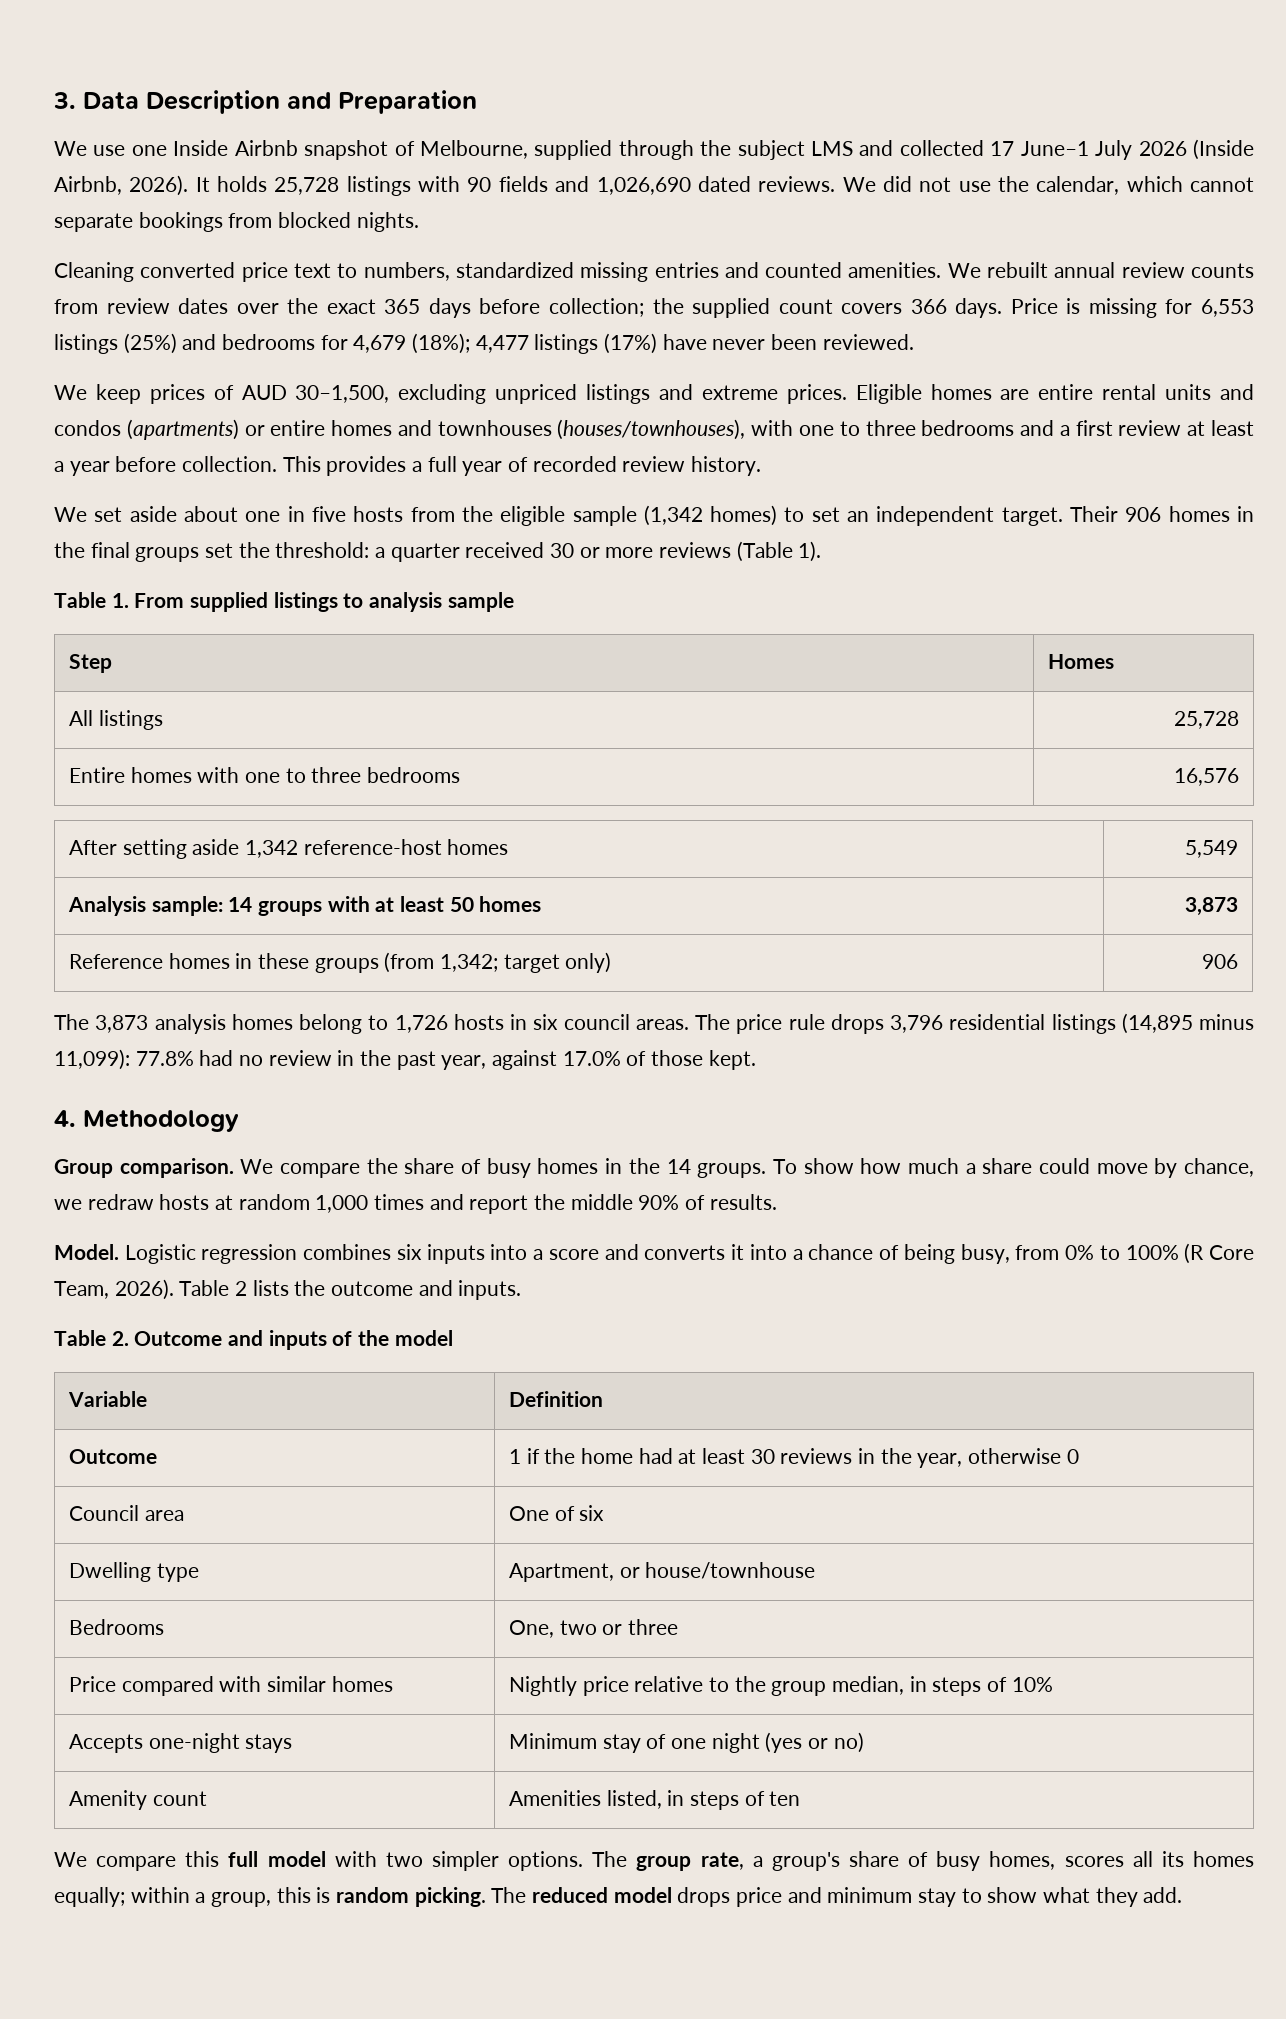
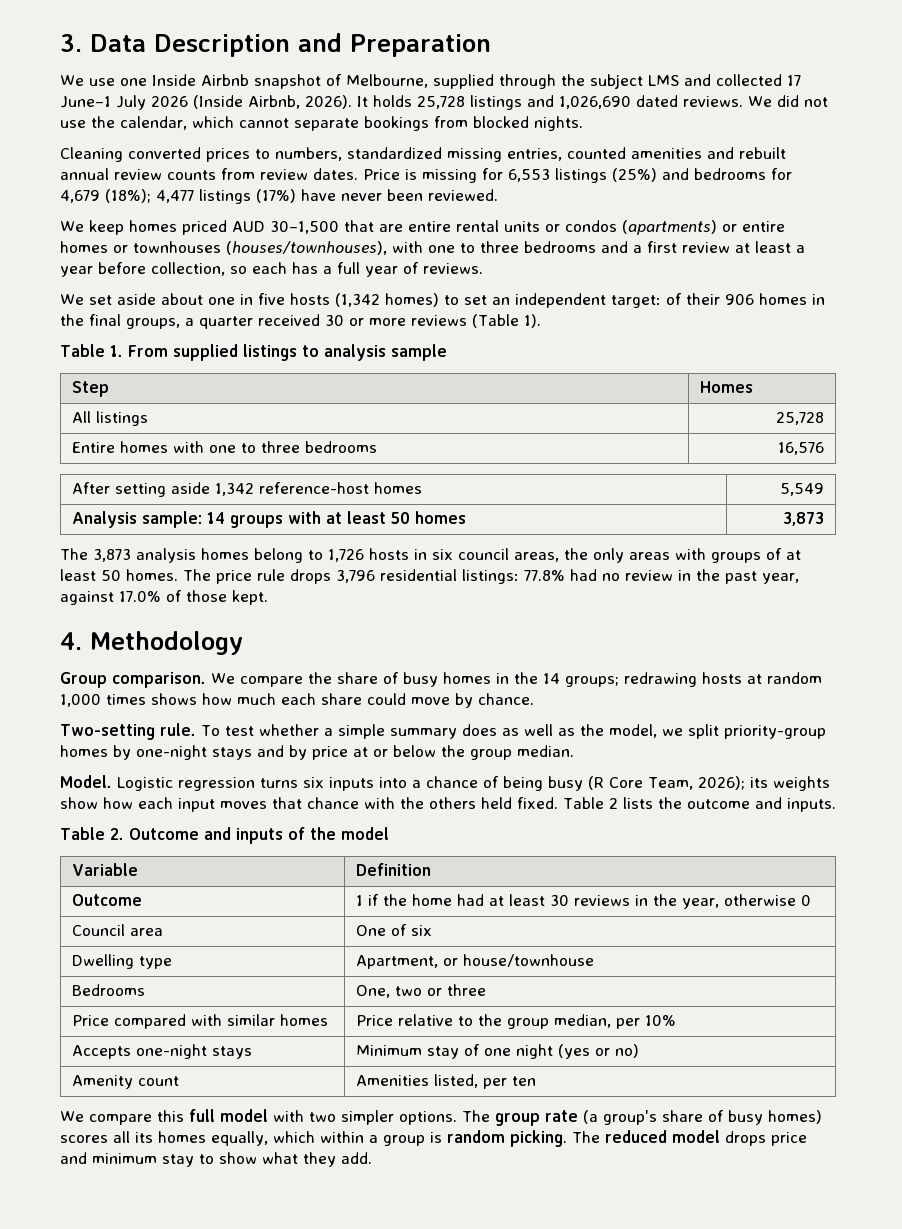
- It holds 25,728 listings with 90 fields and 1,026,690 dated reviews.
+ It holds 25,728 listings and 1,026,690 dated reviews.
- Cleaning converted price text to numbers, standardized missing entries and counted amenities. We rebuilt annual review counts from review dates over the exact 365 days before collection; the supplied count covers 366 days.
+ Cleaning converted prices to numbers, standardized missing entries, counted amenities and rebuilt annual review counts from review dates.
- We keep prices of AUD 30–1,500, excluding unpriced listings and extreme prices. Eligible homes are entire rental units and condos (apartments) or entire homes and townhouses (houses/townhouses), with one to three bedrooms and a first review at least a year before collection. This provides a full year of recorded review history.
+ We keep homes priced AUD 30–1,500 that are entire rental units or condos (apartments) or entire homes or townhouses (houses/townhouses), with one to three bedrooms and a first review at least a year before collection, so each has a full year of reviews.
- We set aside about one in five hosts from the eligible sample (1,342 homes) to set an independent target. Their 906 homes in the final groups set the threshold: a quarter received 30 or more reviews (Table 1).
+ We set aside about one in five hosts (1,342 homes) to set an independent target: of their 906 homes in the final groups, a quarter received 30 or more reviews (Table 1).
- Reference homes in these groups (from 1,342; target only) | 906
- The 3,873 analysis homes belong to 1,726 hosts in six council areas.
+ The 3,873 analysis homes belong to 1,726 hosts in six council areas, the only areas with groups of at least 50 homes.
- The price rule drops 3,796 residential listings (14,895 minus 11,099): 77.8% had no review in the past year, against 17.0% of those kept.
+ The price rule drops 3,796 residential listings: 77.8% had no review in the past year, against 17.0% of those kept.
- We compare the share of busy homes in the 14 groups. To show how much a share could move by chance, we redraw hosts at random 1,000 times and report the middle 90% of results.
+ We compare the share of busy homes in the 14 groups; redrawing hosts at random 1,000 times shows how much each share could move by chance.
+ Two-setting rule. To test whether a simple summary does as well as the model, we split priority-group homes by one-night stays and by price at or below the group median.
- Logistic regression combines six inputs into a score and converts it into a chance of being busy, from 0% to 100% (R Core Team, 2026).
+ Logistic regression turns six inputs into a chance of being busy (R Core Team, 2026); its weights show how each input moves that chance with the others held fixed.
- Price compared with similar homes | Nightly price relative to the group median, in steps of 10%
+ Price compared with similar homes | Price relative to the group median, per 10%
- Amenity count | Amenities listed, in steps of ten
+ Amenity count | Amenities listed, per ten
- The group rate, a group's share of busy homes, scores all its homes equally; within a group, this is random picking.
+ The group rate (a group's share of busy homes) scores all its homes equally, which within a group is random picking.

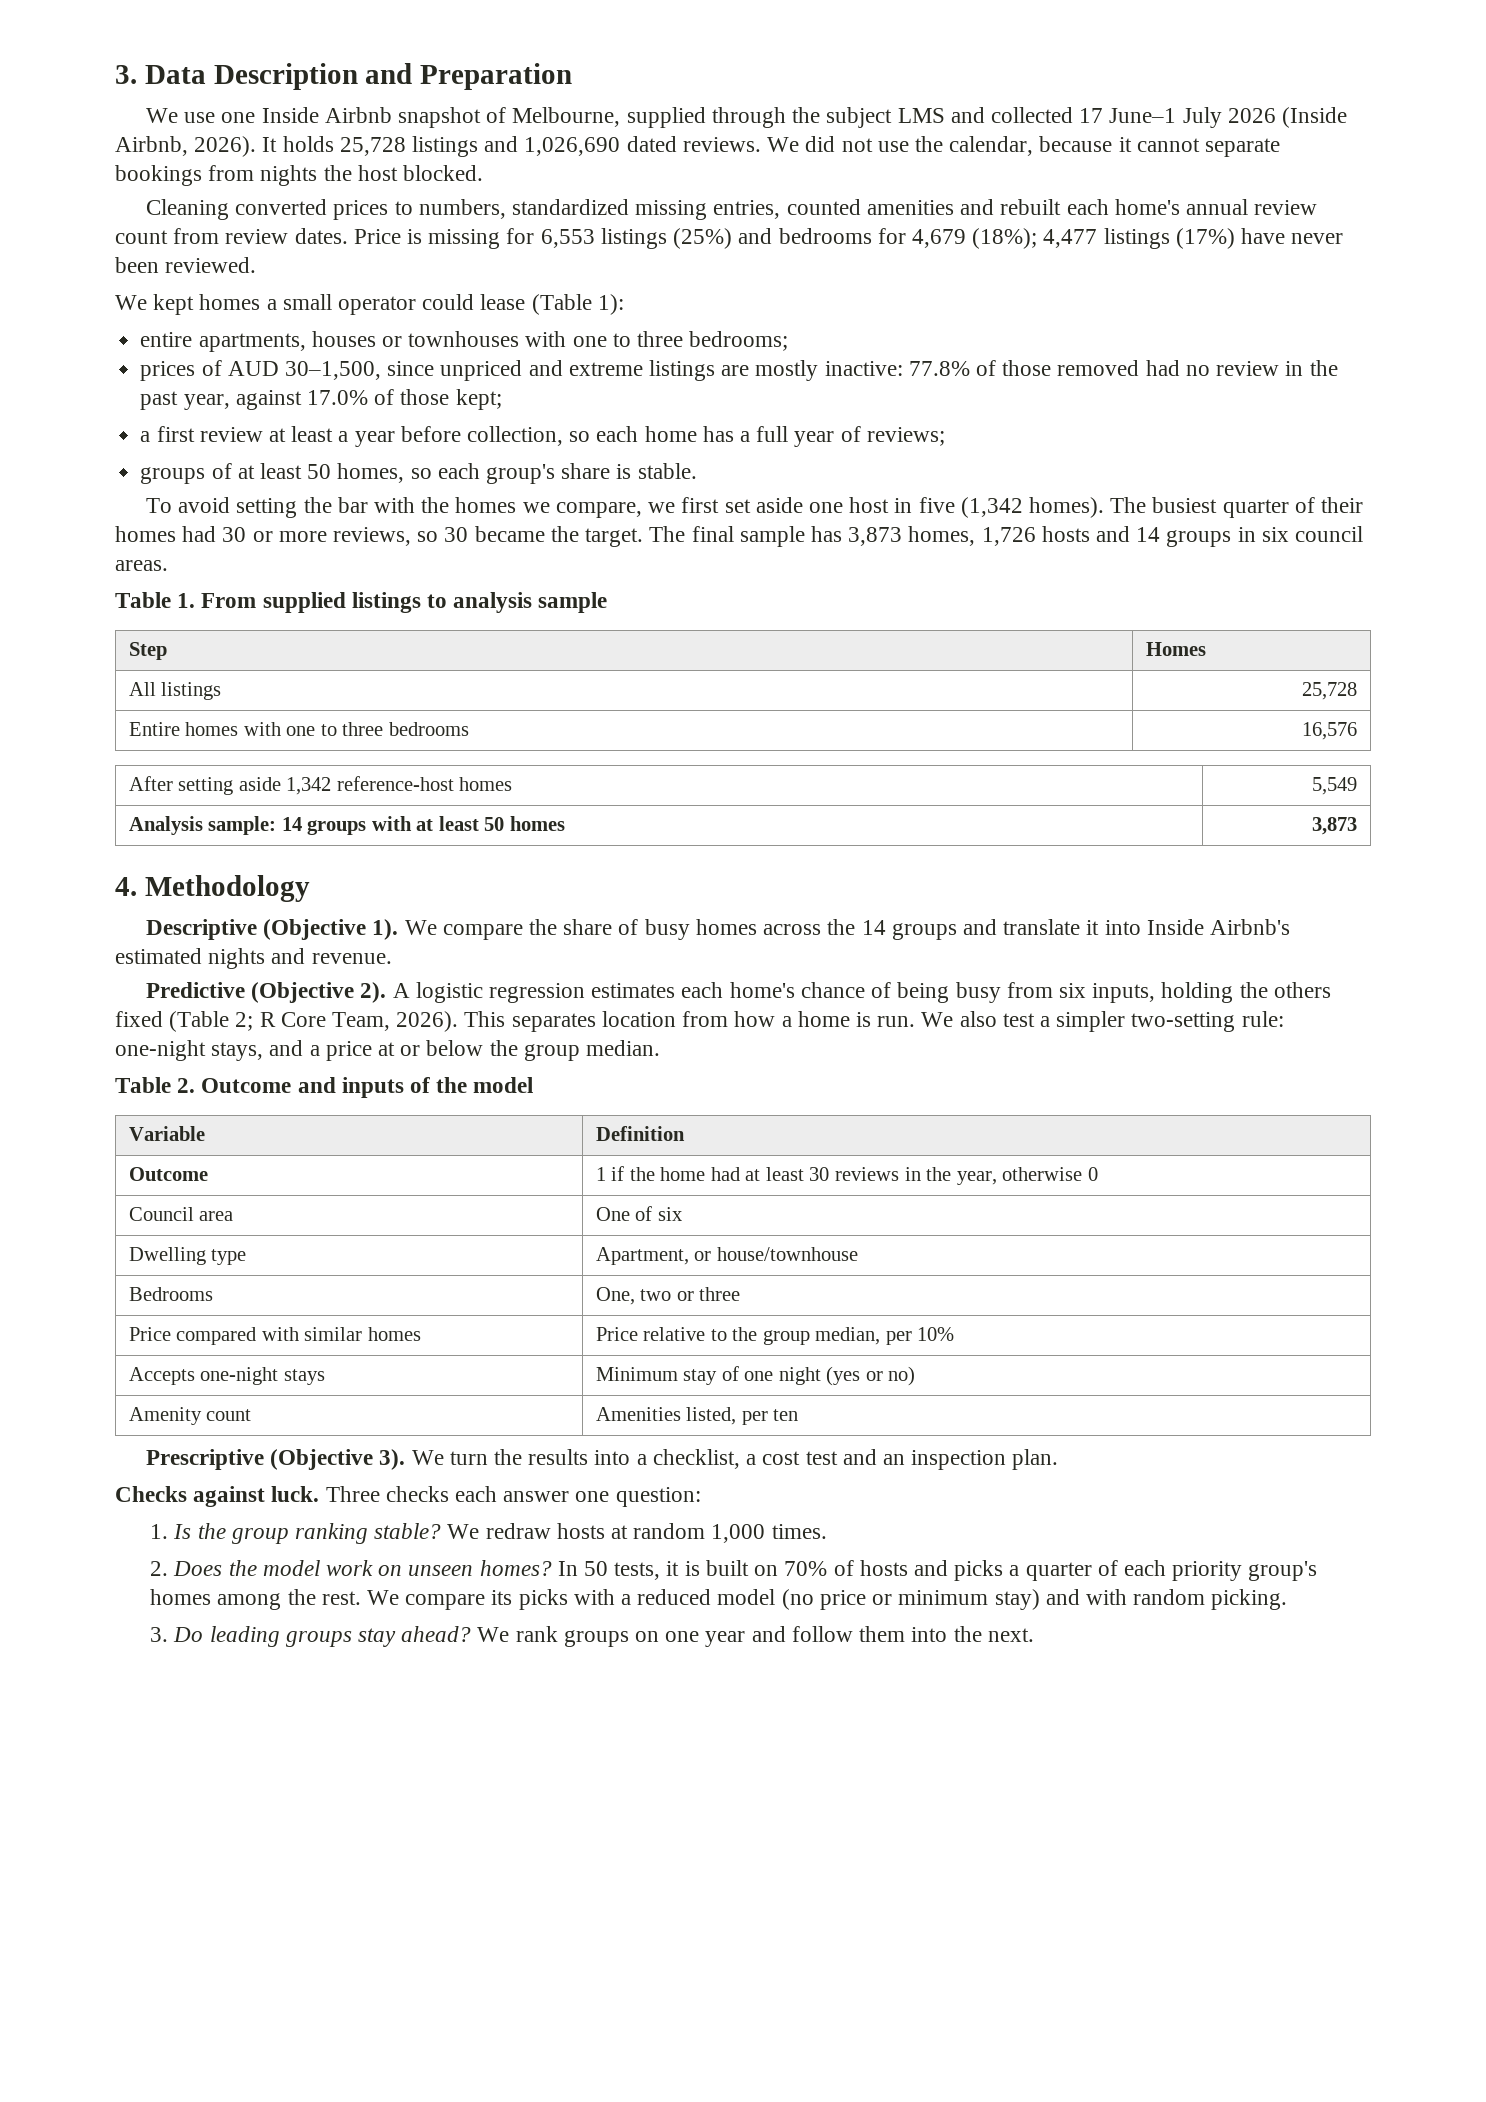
- We did not use the calendar, which cannot separate bookings from blocked nights.
+ We did not use the calendar, because it cannot separate bookings from nights the host blocked.
- Cleaning converted prices to numbers, standardized missing entries, counted amenities and rebuilt annual review counts from review dates.
+ Cleaning converted prices to numbers, standardized missing entries, counted amenities and rebuilt each home's annual review count from review dates.
- We keep homes priced AUD 30–1,500 that are entire rental units or condos (apartments) or entire homes or townhouses (houses/townhouses), with one to three bedrooms and a first review at least a year before collection, so each has a full year of reviews.
- We set aside about one in five hosts (1,342 homes) to set an independent target: of their 906 homes in the final groups, a quarter received 30 or more reviews (Table 1).
+ We kept homes a small operator could lease (Table 1):
+ entire apartments, houses or townhouses with one to three bedrooms;
+ prices of AUD 30–1,500, since unpriced and extreme listings are mostly inactive: 77.8% of those removed had no review in the past year, against 17.0% of those kept;
+ a first review at least a year before collection, so each home has a full year of reviews;
+ groups of at least 50 homes, so each group's share is stable.
+ To avoid setting the bar with the homes we compare, we first set aside one host in five (1,342 homes). The busiest quarter of their homes had 30 or more reviews, so 30 became the target. The final sample has 3,873 homes, 1,726 hosts and 14 groups in six council areas.
- The 3,873 analysis homes belong to 1,726 hosts in six council areas, the only areas with groups of at least 50 homes. The price rule drops 3,796 residential listings: 77.8% had no review in the past year, against 17.0% of those kept.
- Group comparison.
+ Descriptive (Objective 1).
- We compare the share of busy homes in the 14 groups; redrawing hosts at random 1,000 times shows how much each share could move by chance.
- Two-setting rule. To test whether a simple summary does as well as the model, we split priority-group homes by one-night stays and by price at or below the group median.
+ We compare the share of busy homes across the 14 groups and translate it into Inside Airbnb's estimated nights and revenue.
+ Predictive (Objective 2). A logistic regression estimates each home's chance of being busy from six inputs, holding the others fixed (Table 2; R Core Team, 2026). This separates location from how a home is run. We also test a simpler two-setting rule: one-night stays, and a price at or below the group median.
- Model. Logistic regression turns six inputs into a chance of being busy (R Core Team, 2026); its weights show how each input moves that chance with the others held fixed. Table 2 lists the outcome and inputs.
- We compare this full model with two simpler options. The group rate (a group's share of busy homes) scores all its homes equally, which within a group is random picking. The reduced model drops price and minimum stay to show what they add.
+ Prescriptive (Objective 3). We turn the results into a checklist, a cost test and an inspection plan.
+ Checks against luck. Three checks each answer one question:
+ 1. Is the group ranking stable? We redraw hosts at random 1,000 times.
+ 2. Does the model work on unseen homes? In 50 tests, it is built on 70% of hosts and picks a quarter of each priority group's homes among the rest. We compare its picks with a reduced model (no price or minimum stay) and with random picking.
+ 3. Do leading groups stay ahead? We rank groups on one year and follow them into the next.

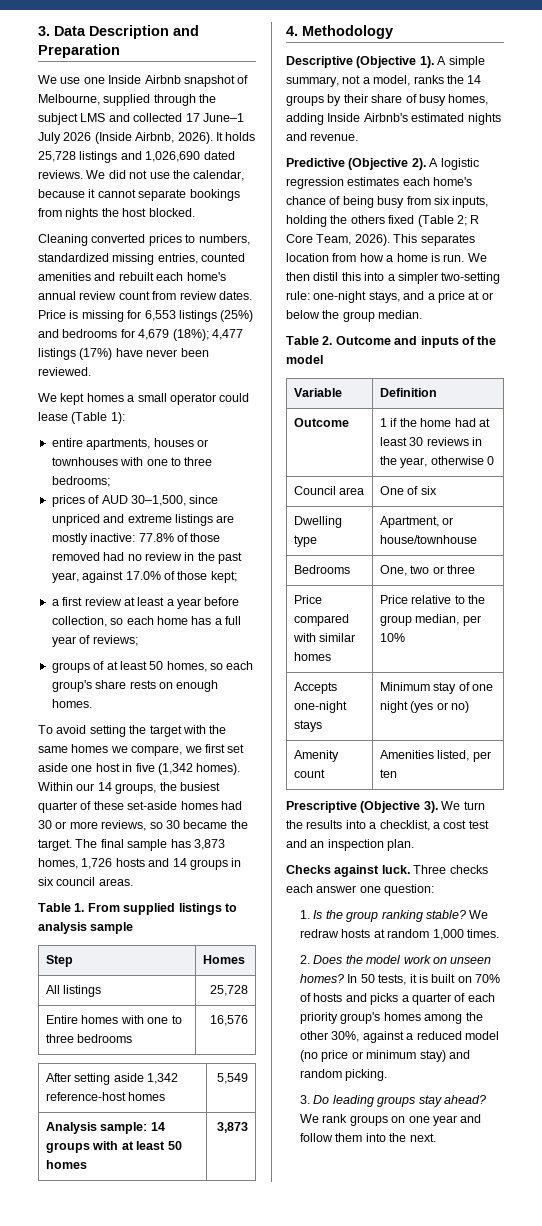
- groups of at least 50 homes, so each group's share is stable.
+ groups of at least 50 homes, so each group's share rests on enough homes.
- To avoid setting the bar with the homes we compare, we first set aside one host in five (1,342 homes).
+ To avoid setting the target with the same homes we compare, we first set aside one host in five (1,342 homes).
- The busiest quarter of their homes had 30 or more reviews, so 30 became the target.
+ Within our 14 groups, the busiest quarter of these set-aside homes had 30 or more reviews, so 30 became the target.
- We compare the share of busy homes across the 14 groups and translate it into Inside Airbnb's estimated nights and revenue.
+ A simple summary, not a model, ranks the 14 groups by their share of busy homes, adding Inside Airbnb's estimated nights and revenue.
- We also test a simpler two-setting rule: one-night stays, and a price at or below the group median.
+ We then distil this into a simpler two-setting rule: one-night stays, and a price at or below the group median.
- In 50 tests, it is built on 70% of hosts and picks a quarter of each priority group's homes among the rest. We compare its picks with a reduced model (no price or minimum stay) and with random picking.
+ In 50 tests, it is built on 70% of hosts and picks a quarter of each priority group's homes among the other 30%, against a reduced model (no price or minimum stay) and random picking.

